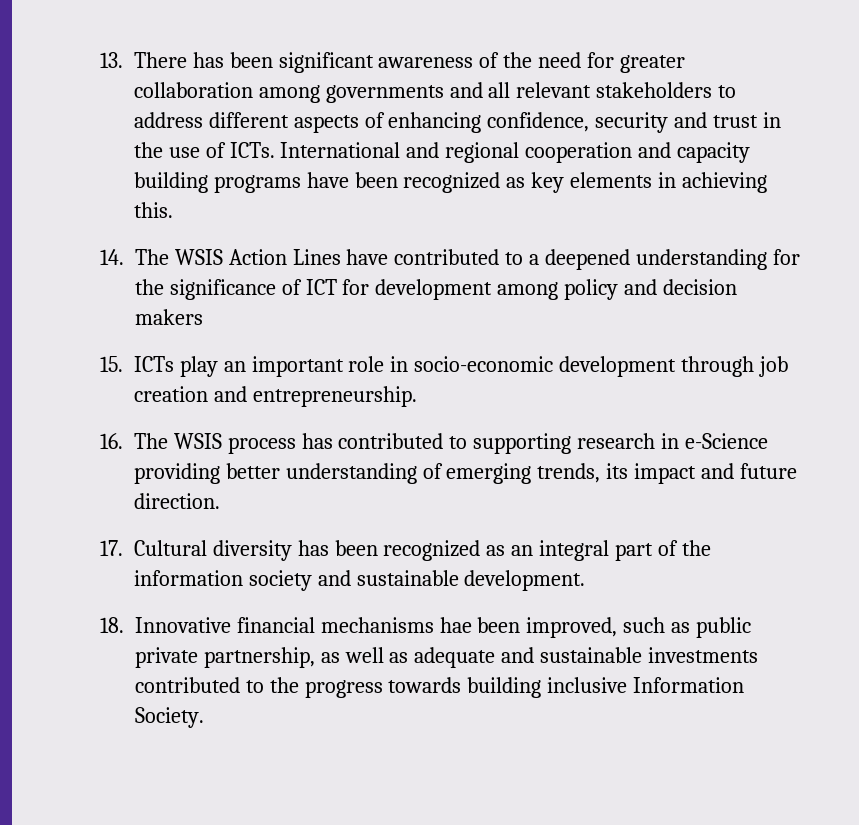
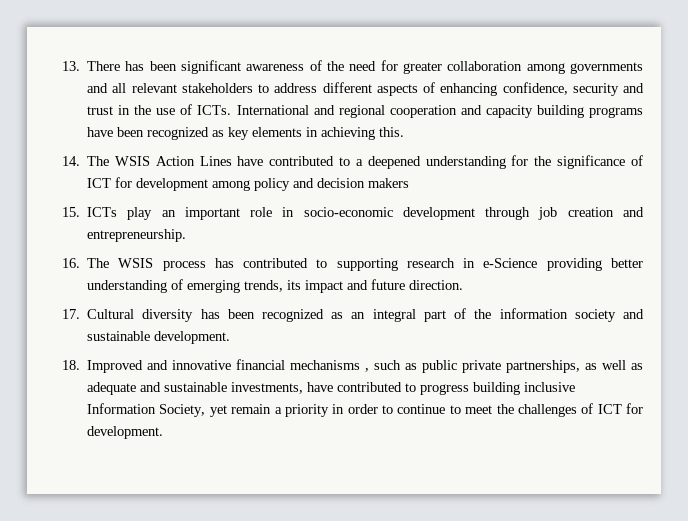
- 18. Innovative financial mechanisms hae been improved, such as public private partnership, as well as adequate and sustainable investments contributed to the progress towards building inclusive Information Society.
+ 18. Improved and innovative financial mechanisms , such as public private partnerships, as well as adequate and sustainable investments, have contributed to progress building inclusive Information Society, yet remain a priority in order to continue to meet the challenges of ICT for development.

